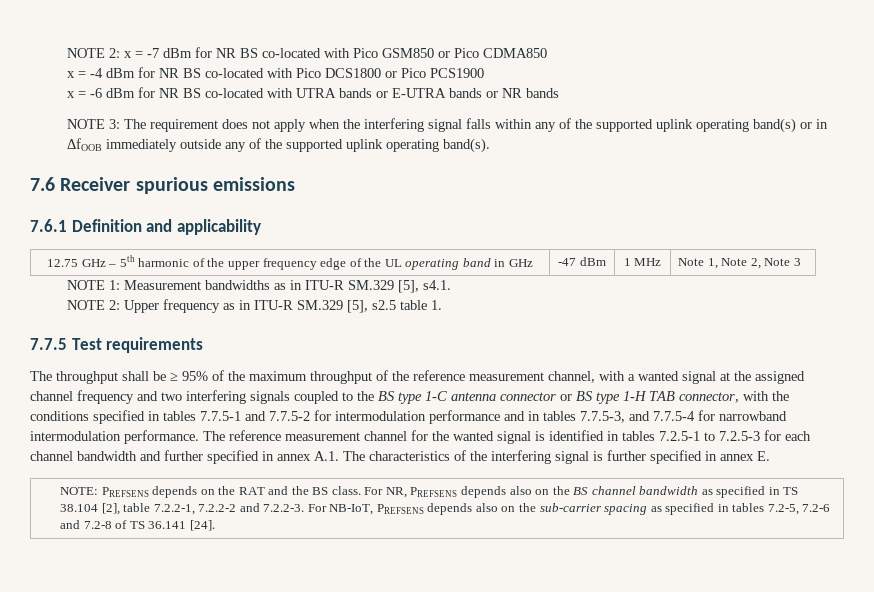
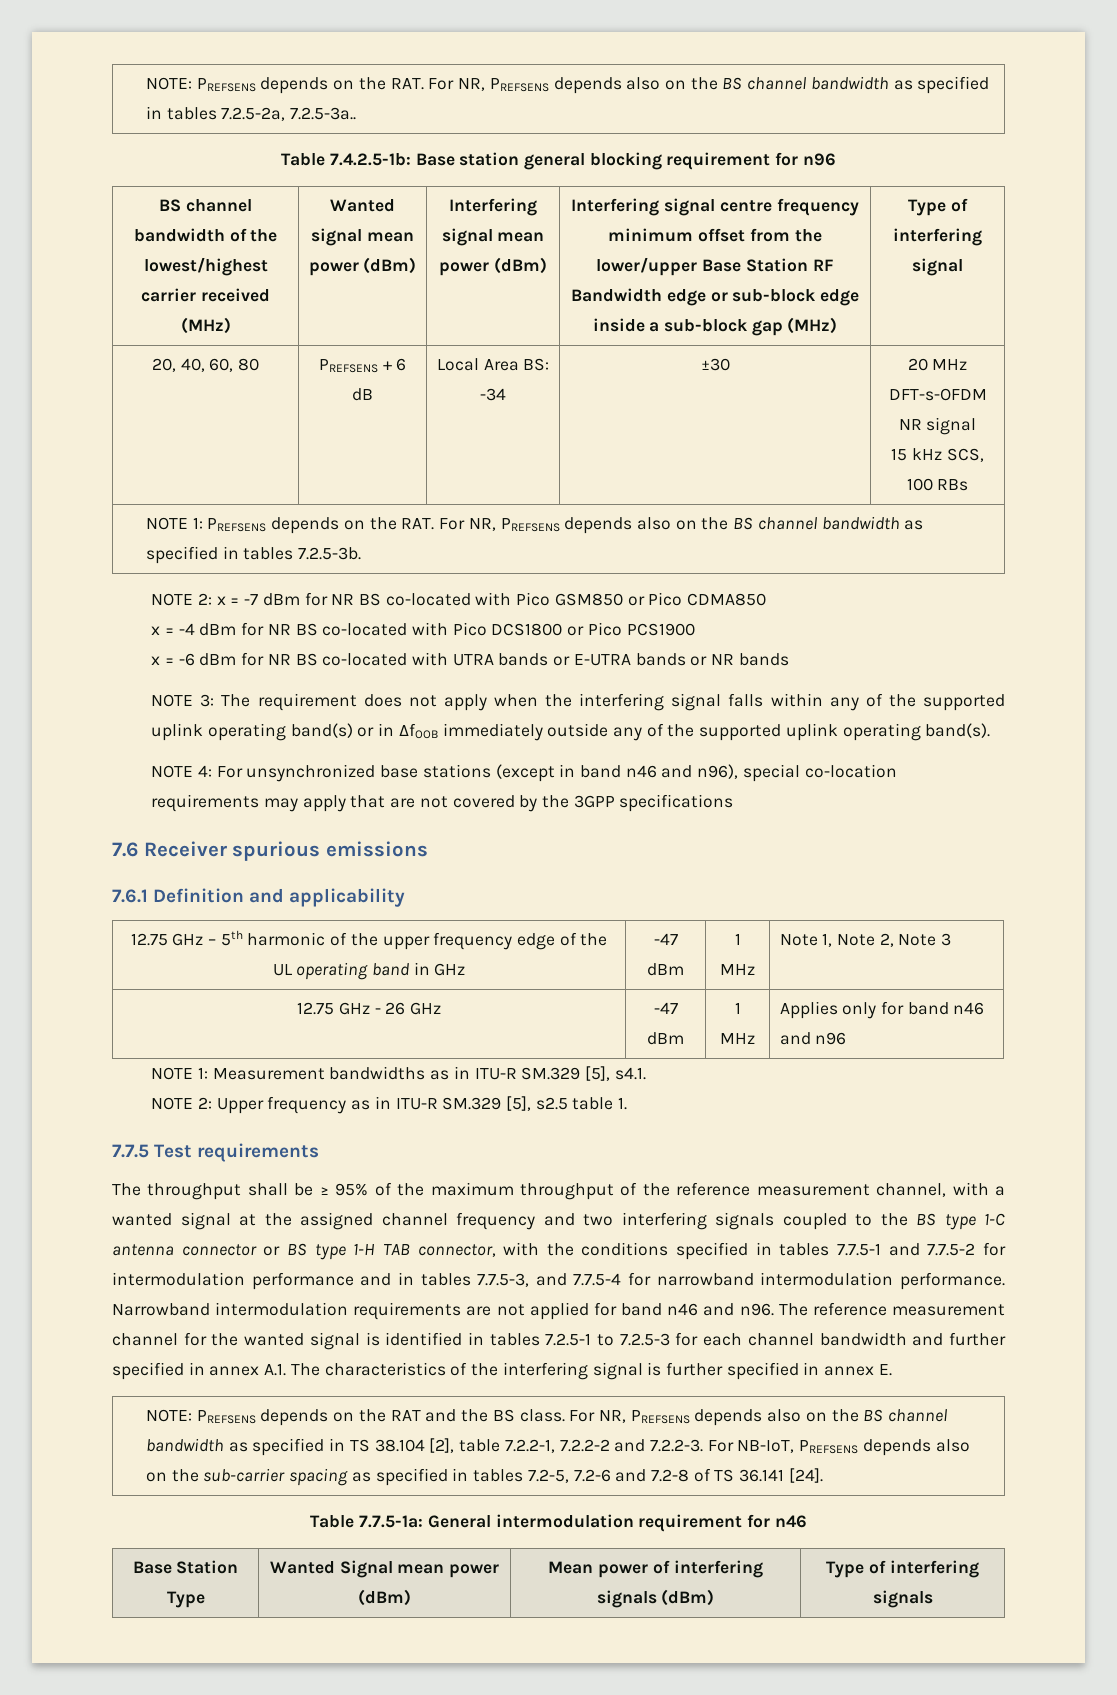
+ NOTE: PREFSENS depends on the RAT. For NR, PREFSENS depends also on the BS channel bandwidth as specified in tables 7.2.5-2a, 7.2.5-3a..
+ Table 7.4.2.5-1b: Base station general blocking requirement for n96
+ BS channel bandwidth of the lowest/highest carrier received (MHz) | Wanted signal mean power (dBm) | Interfering signal mean power (dBm) | Interfering signal centre frequency minimum offset from the lower/upper Base Station RF Bandwidth edge or sub-block edge inside a sub-block gap (MHz) | Type of interfering signal
+ 20, 40, 60, 80 | PREFSENS + 6 dB | Local Area BS: -34 | ±30 | 20 MHz DFT-s-OFDM NR signal
+ 15 kHz SCS, 100 RBs
+ NOTE 1: PREFSENS depends on the RAT. For NR, PREFSENS depends also on the BS channel bandwidth as specified in tables 7.2.5-3b.
+ NOTE 4: For unsynchronized base stations (except in band n46 and n96), special co-location requirements may apply that are not covered by the 3GPP specifications
+ 12.75 GHz - 26 GHz | -47 dBm | 1 MHz | Applies only for band n46 and n96
+ Narrowband intermodulation requirements are not applied for band n46 and n96.
+ Table 7.7.5-1a: General intermodulation requirement for n46
+ Base Station Type | Wanted Signal mean power (dBm) | Mean power of interfering signals (dBm) | Type of interfering signals

